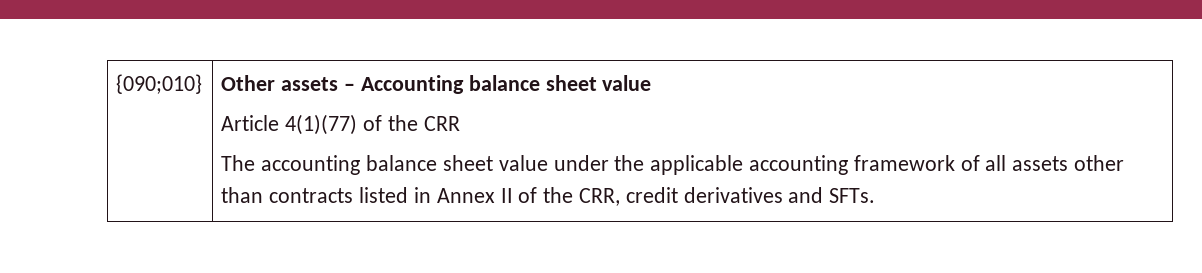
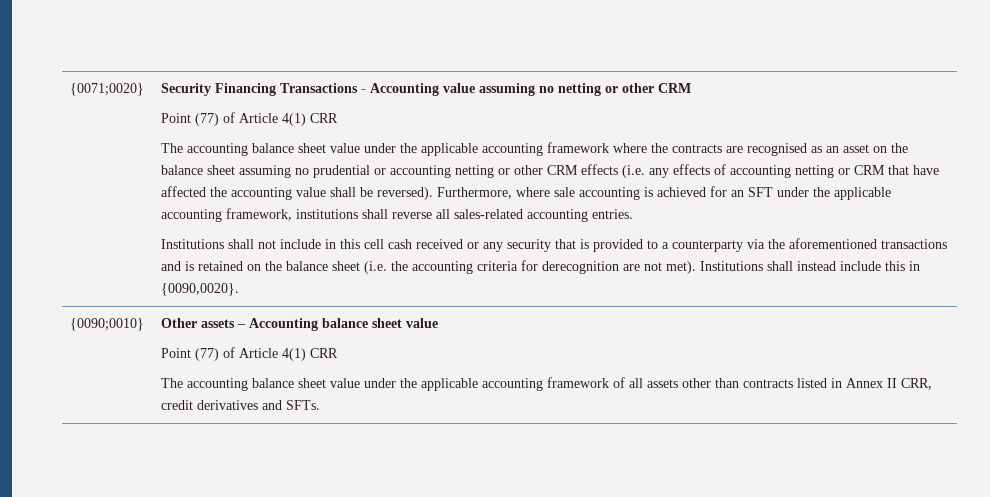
- {090;010} | Other assets – Accounting balance sheet value
- Article 4(1)(77) of the CRR
- The accounting balance sheet value under the applicable accounting framework of all assets other than contracts listed in Annex II of the CRR, credit derivatives and SFTs.
+ {0071;0020} | Security Financing Transactions - Accounting value assuming no netting or other CRM
+ Point (77) of Article 4(1) CRR
+ The accounting balance sheet value under the applicable accounting framework where the contracts are recognised as an asset on the balance sheet assuming no prudential or accounting netting or other CRM effects (i.e. any effects of accounting netting or CRM that have affected the accounting value shall be reversed). Furthermore, where sale accounting is achieved for an SFT under the applicable accounting framework, institutions shall reverse all sales-related accounting entries.
+ Institutions shall not include in this cell cash received or any security that is provided to a counterparty via the aforementioned transactions and is retained on the balance sheet (i.e. the accounting criteria for derecognition are not met). Institutions shall instead include this in {0090,0020}.
+ {0090;0010} | Other assets – Accounting balance sheet value
+ Point (77) of Article 4(1) CRR
+ The accounting balance sheet value under the applicable accounting framework of all assets other than contracts listed in Annex II CRR, credit derivatives and SFTs.

